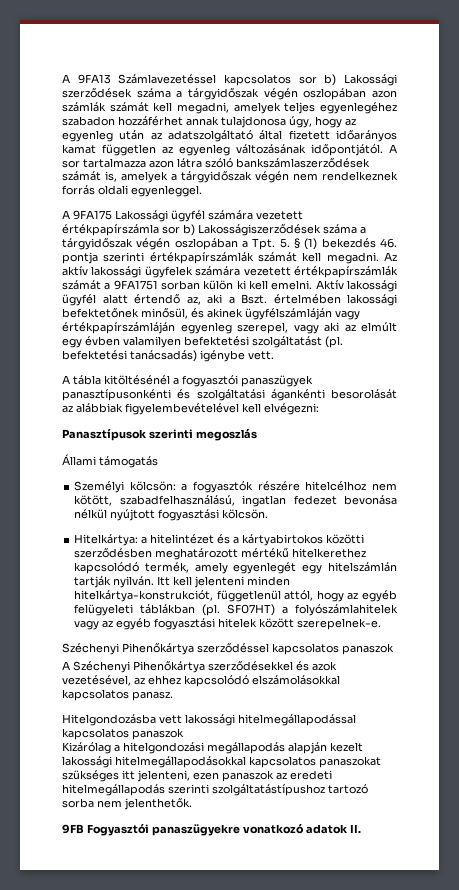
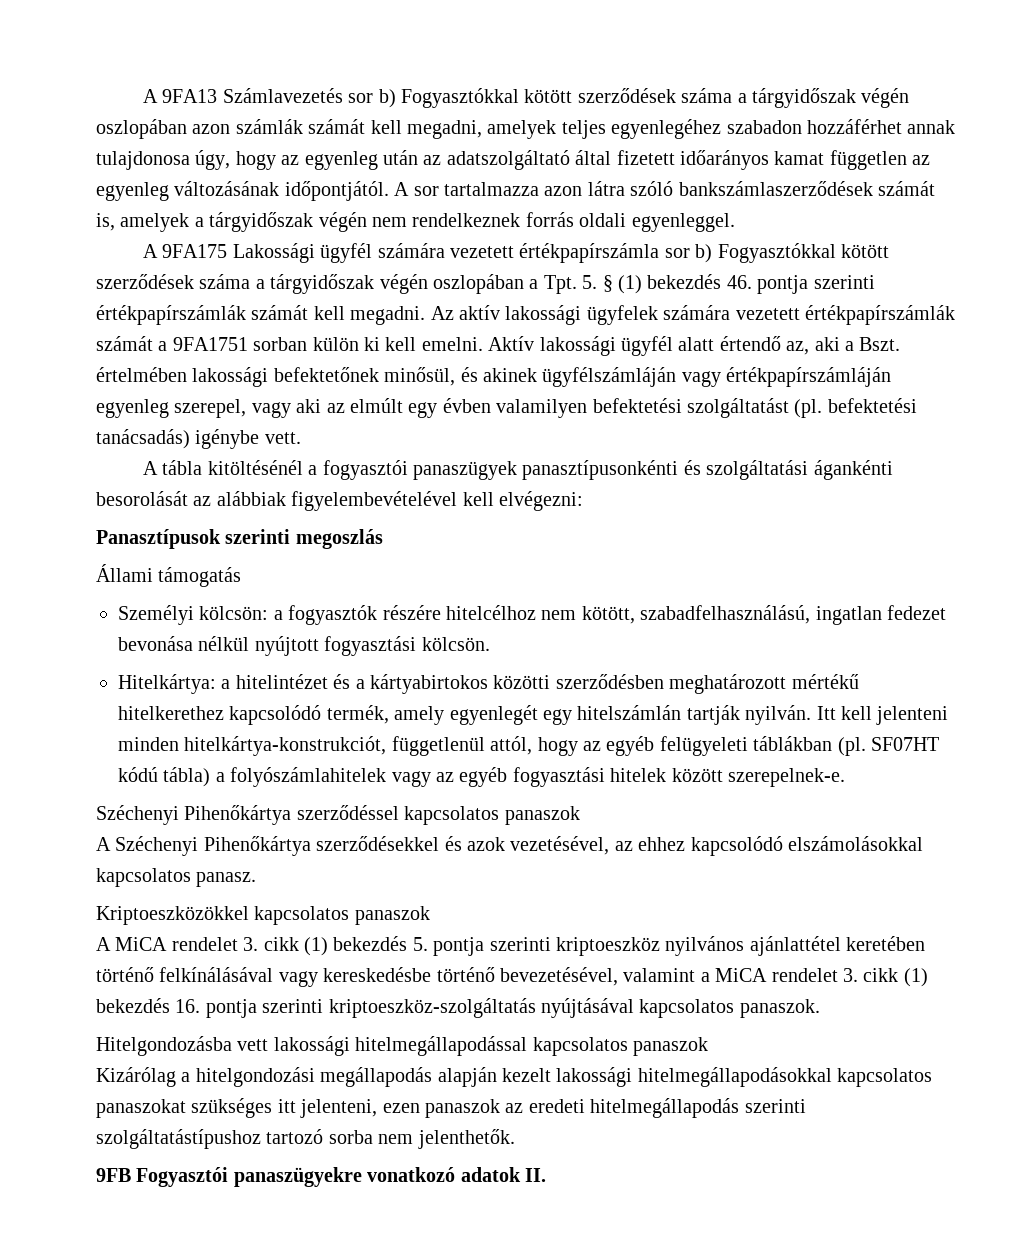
- A 9FA13 Számlavezetéssel kapcsolatos sor b) Lakossági szerződések száma a tárgyidőszak végén oszlopában azon számlák számát kell megadni, amelyek teljes egyenlegéhez szabadon hozzáférhet annak tulajdonosa úgy, hogy az egyenleg után az adatszolgáltató által fizetett időarányos kamat független az egyenleg változásának időpontjától.
+ A 9FA13 Számlavezetés sor b) Fogyasztókkal kötött szerződések száma a tárgyidőszak végén oszlopában azon számlák számát kell megadni, amelyek teljes egyenlegéhez szabadon hozzáférhet annak tulajdonosa úgy, hogy az egyenleg után az adatszolgáltató által fizetett időarányos kamat független az egyenleg változásának időpontjától.
- A 9FA175 Lakossági ügyfél számára vezetett értékpapírszámla sor b) Lakosságiszerződések száma a tárgyidőszak végén oszlopában a Tpt. 5. § (1) bekezdés 46. pontja szerinti értékpapírszámlák számát kell megadni.
+ A 9FA175 Lakossági ügyfél számára vezetett értékpapírszámla sor b) Fogyasztókkal kötött szerződések száma a tárgyidőszak végén oszlopában a Tpt. 5. § (1) bekezdés 46. pontja szerinti értékpapírszámlák számát kell megadni.
- SF07HT) a folyószámlahitelek vagy az egyéb fogyasztási hitelek között szerepelnek-e.
+ SF07HT kódú tábla) a folyószámlahitelek vagy az egyéb fogyasztási hitelek között szerepelnek-e.
+ Kriptoeszközökkel kapcsolatos panaszok
+ A MiCA rendelet 3. cikk (1) bekezdés 5. pontja szerinti kriptoeszköz nyilvános ajánlattétel keretében történő felkínálásával vagy kereskedésbe történő bevezetésével, valamint a MiCA rendelet 3. cikk (1) bekezdés 16. pontja szerinti kriptoeszköz-szolgáltatás nyújtásával kapcsolatos panaszok.

